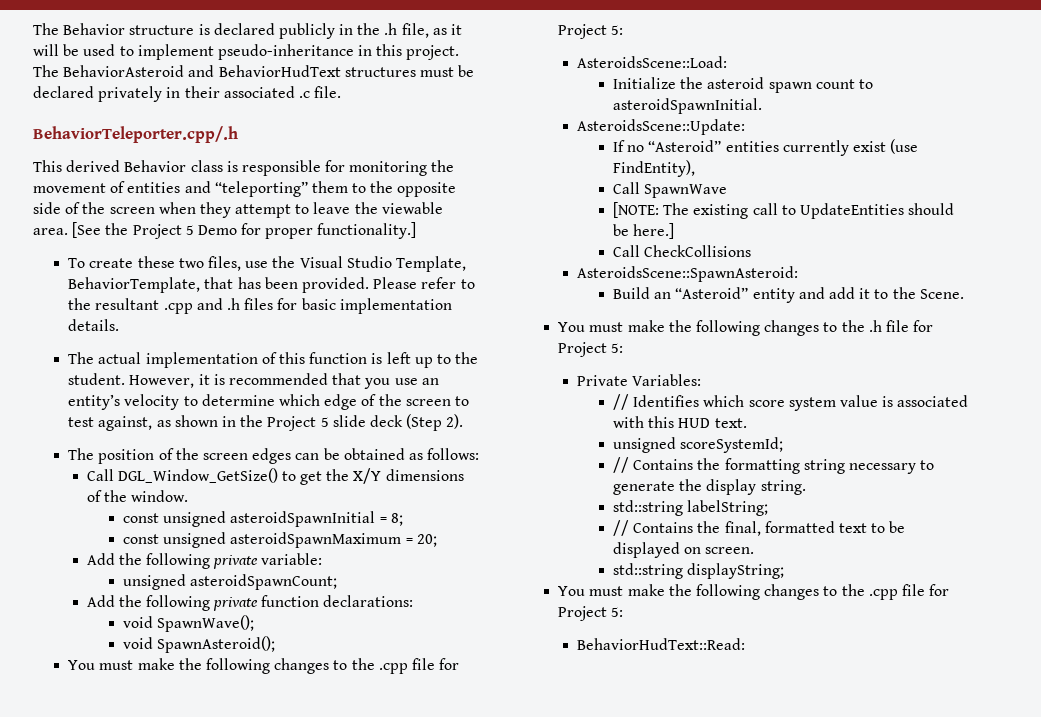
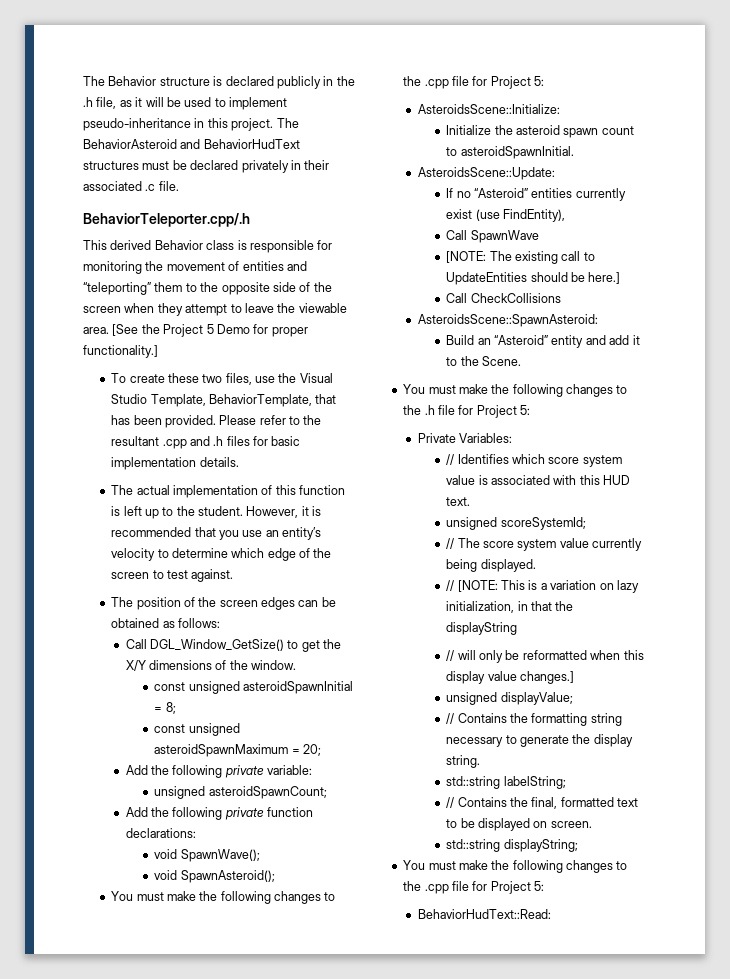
- However, it is recommended that you use an entity’s velocity to determine which edge of the screen to test against, as shown in the Project 5 slide deck (Step 2).
+ However, it is recommended that you use an entity’s velocity to determine which edge of the screen to test against.
- AsteroidsScene::Load:
+ AsteroidsScene::Initialize:
+ // The score system value currently being displayed.
+ // [NOTE: This is a variation on lazy initialization, in that the displayString
+ // will only be reformatted when this display value changes.]
+ unsigned displayValue;

